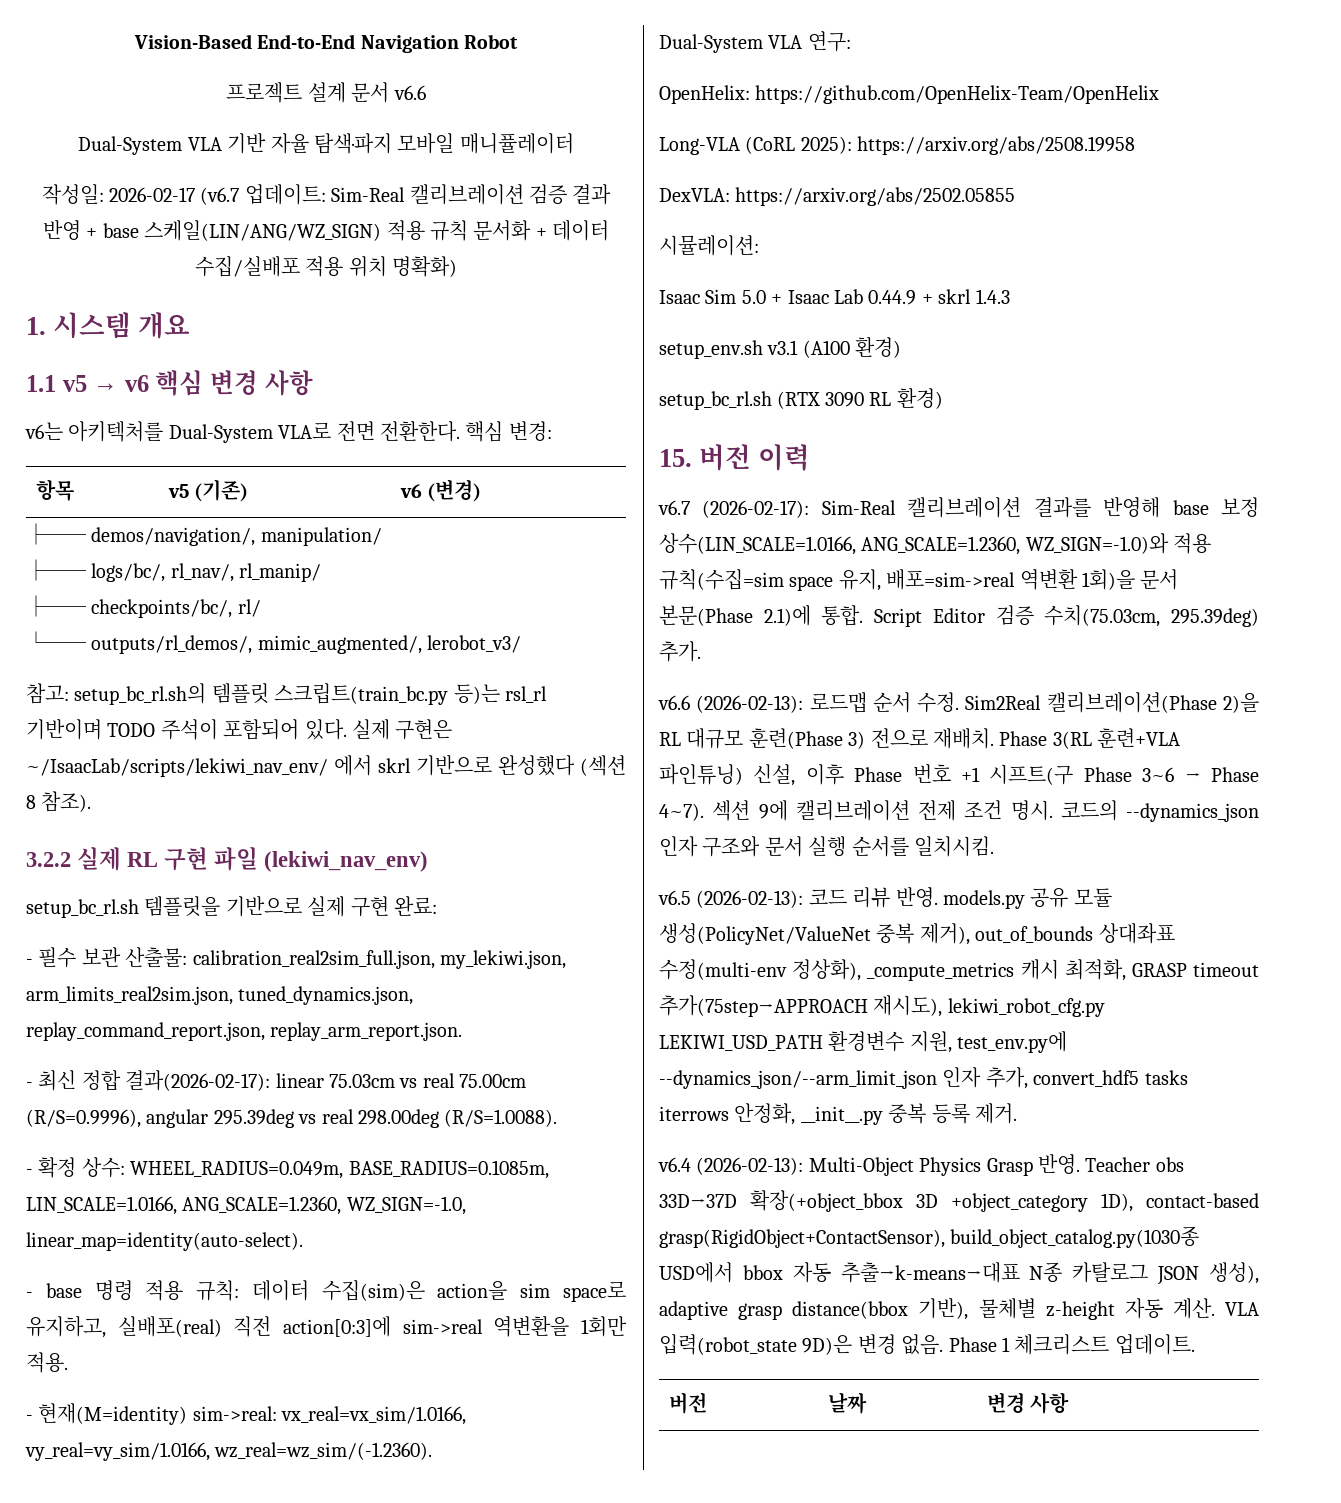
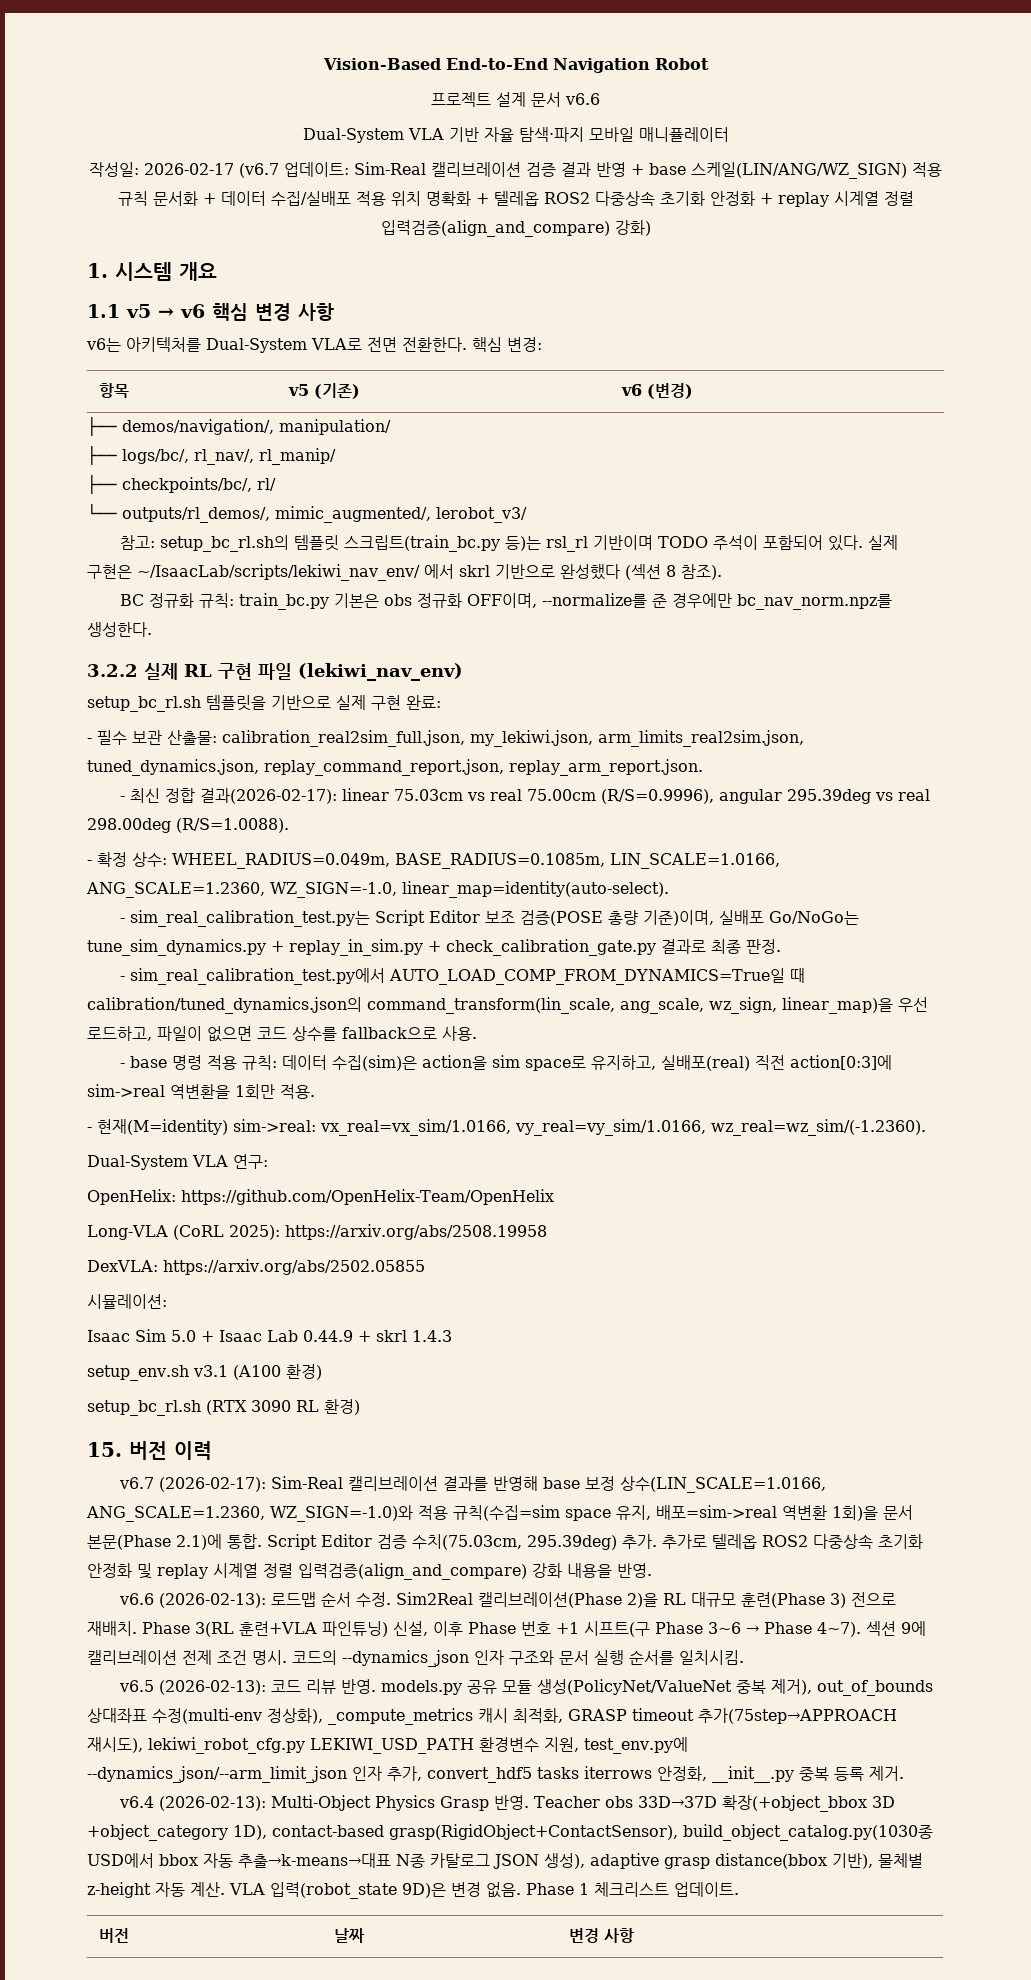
- 작성일: 2026-02-17 (v6.7 업데이트: Sim-Real 캘리브레이션 검증 결과 반영 + base 스케일(LIN/ANG/WZ_SIGN) 적용 규칙 문서화 + 데이터 수집/실배포 적용 위치 명확화)
+ 작성일: 2026-02-17 (v6.7 업데이트: Sim-Real 캘리브레이션 검증 결과 반영 + base 스케일(LIN/ANG/WZ_SIGN) 적용 규칙 문서화 + 데이터 수집/실배포 적용 위치 명확화 + 텔레옵 ROS2 다중상속 초기화 안정화 + replay 시계열 정렬 입력검증(align_and_compare) 강화)
+ BC 정규화 규칙: train_bc.py 기본은 obs 정규화 OFF이며, --normalize를 준 경우에만 bc_nav_norm.npz를 생성한다.
+ - sim_real_calibration_test.py는 Script Editor 보조 검증(POSE 총량 기준)이며, 실배포 Go/NoGo는 tune_sim_dynamics.py + replay_in_sim.py + check_calibration_gate.py 결과로 최종 판정.
+ - sim_real_calibration_test.py에서 AUTO_LOAD_COMP_FROM_DYNAMICS=True일 때 calibration/tuned_dynamics.json의 command_transform(lin_scale, ang_scale, wz_sign, linear_map)을 우선 로드하고, 파일이 없으면 코드 상수를 fallback으로 사용.
+ 추가로 텔레옵 ROS2 다중상속 초기화 안정화 및 replay 시계열 정렬 입력검증(align_and_compare) 강화 내용을 반영.

